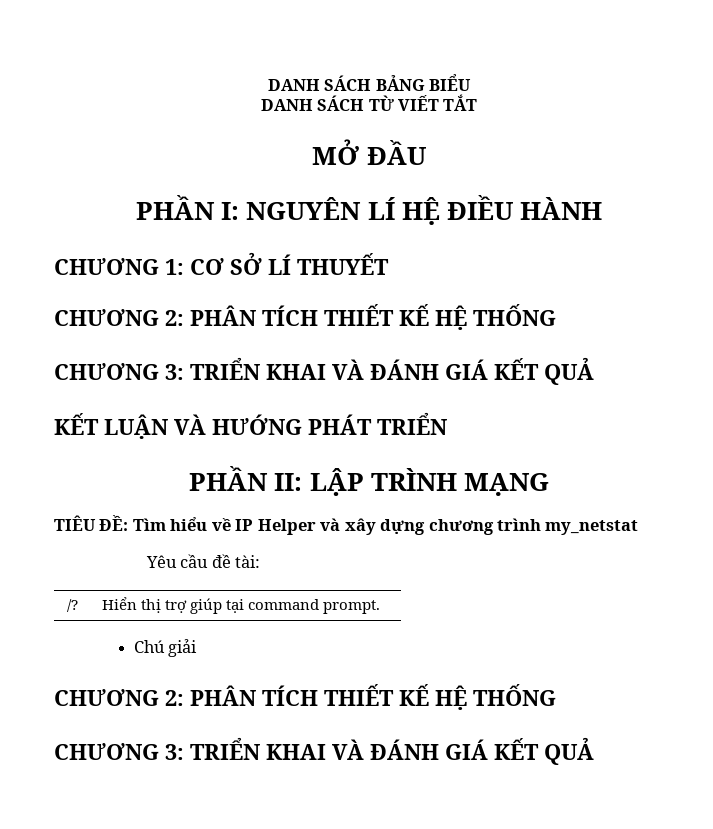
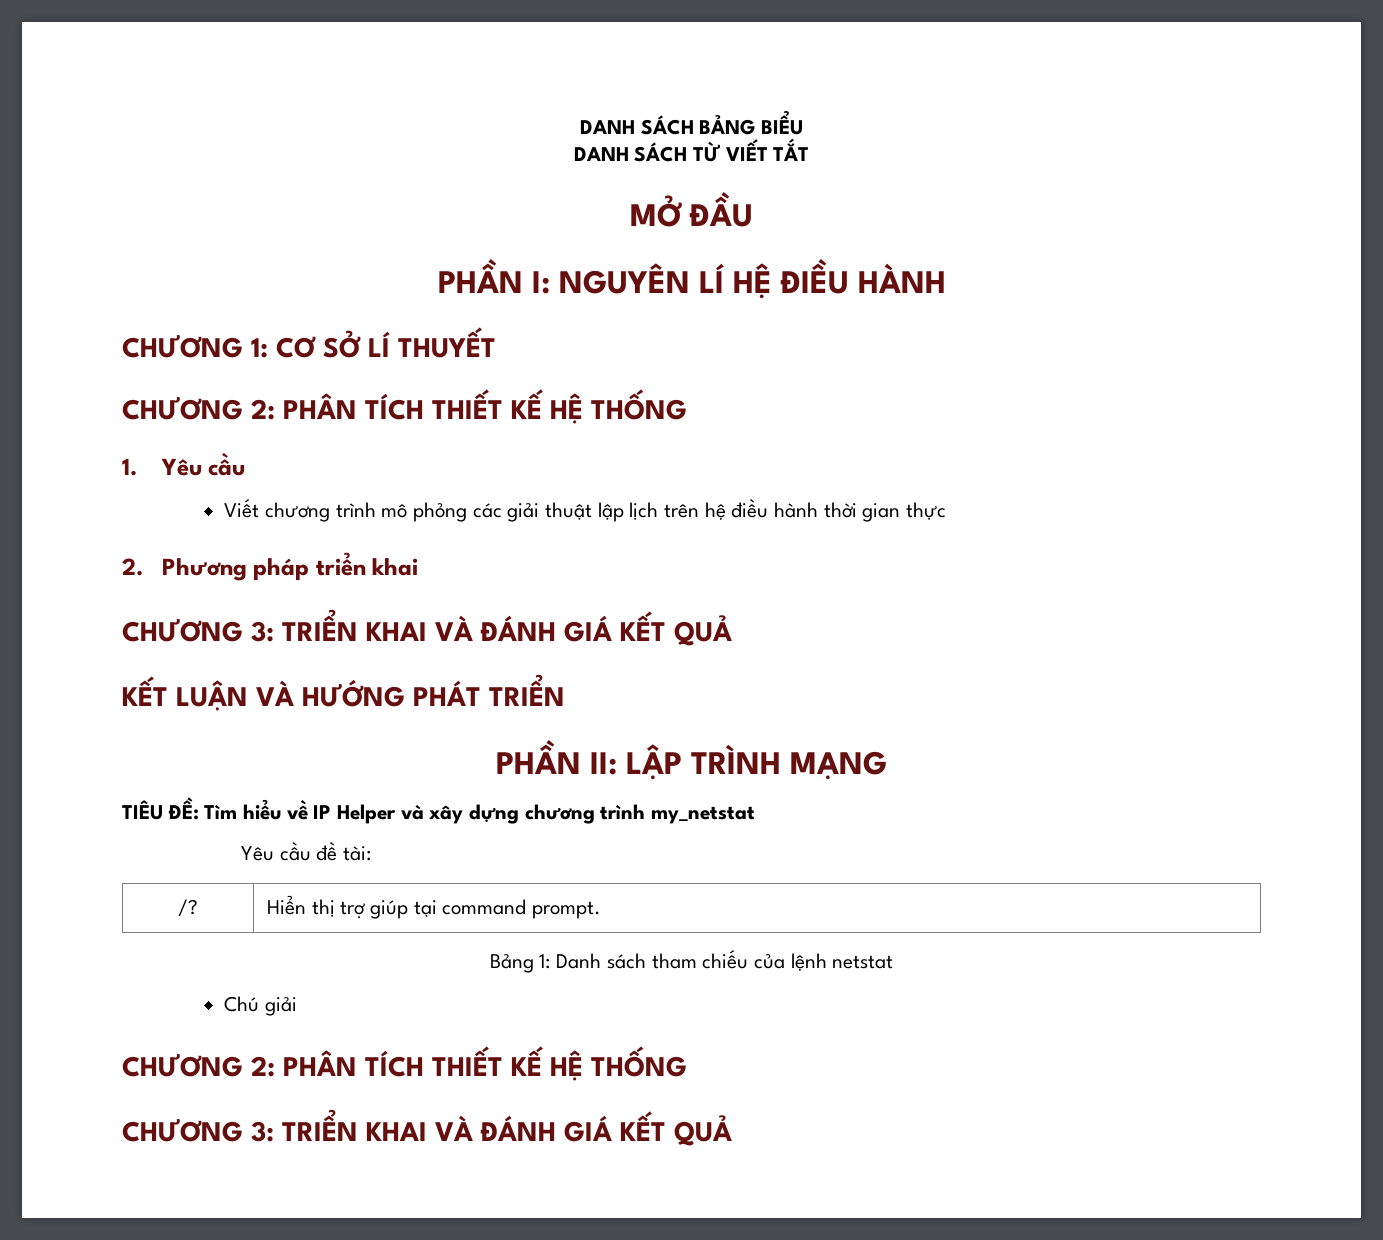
+ 1. Yêu cầu
+ Viết chương trình mô phỏng các giải thuật lập lịch trên hệ điều hành thời gian thực
+ 2. Phương pháp triển khai
+ Bảng 1: Danh sách tham chiếu của lệnh netstat

